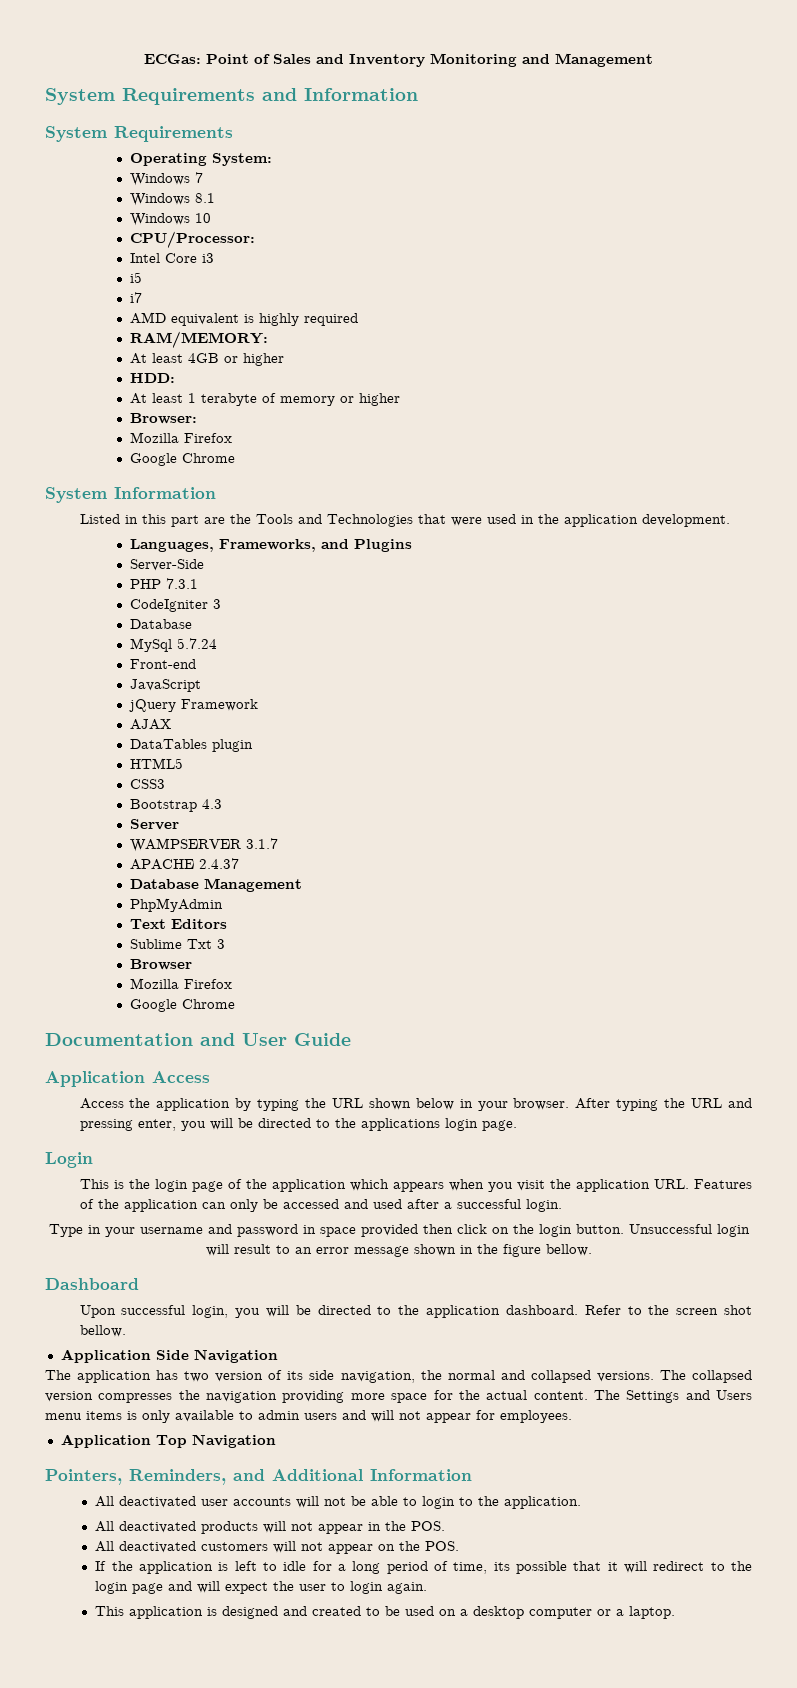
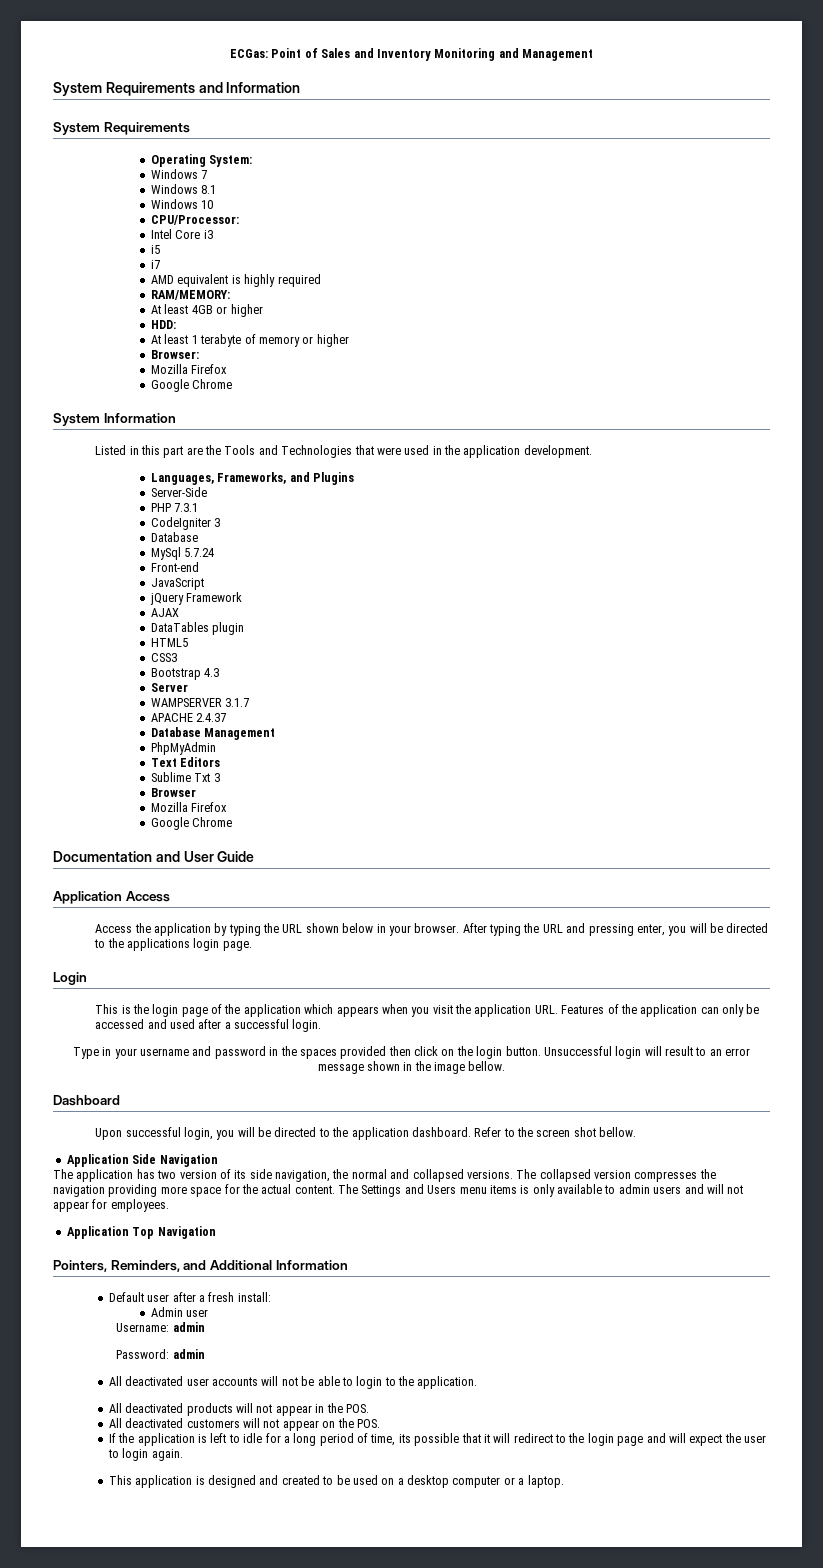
- Type in your username and password in space provided then click on the login button.
+ Type in your username and password in the spaces provided then click on the login button.
- Unsuccessful login will result to an error message shown in the figure bellow.
+ Unsuccessful login will result to an error message shown in the image bellow.
+ Default user after a fresh install:
+ Admin user
+ Username: admin
+ Password: admin

